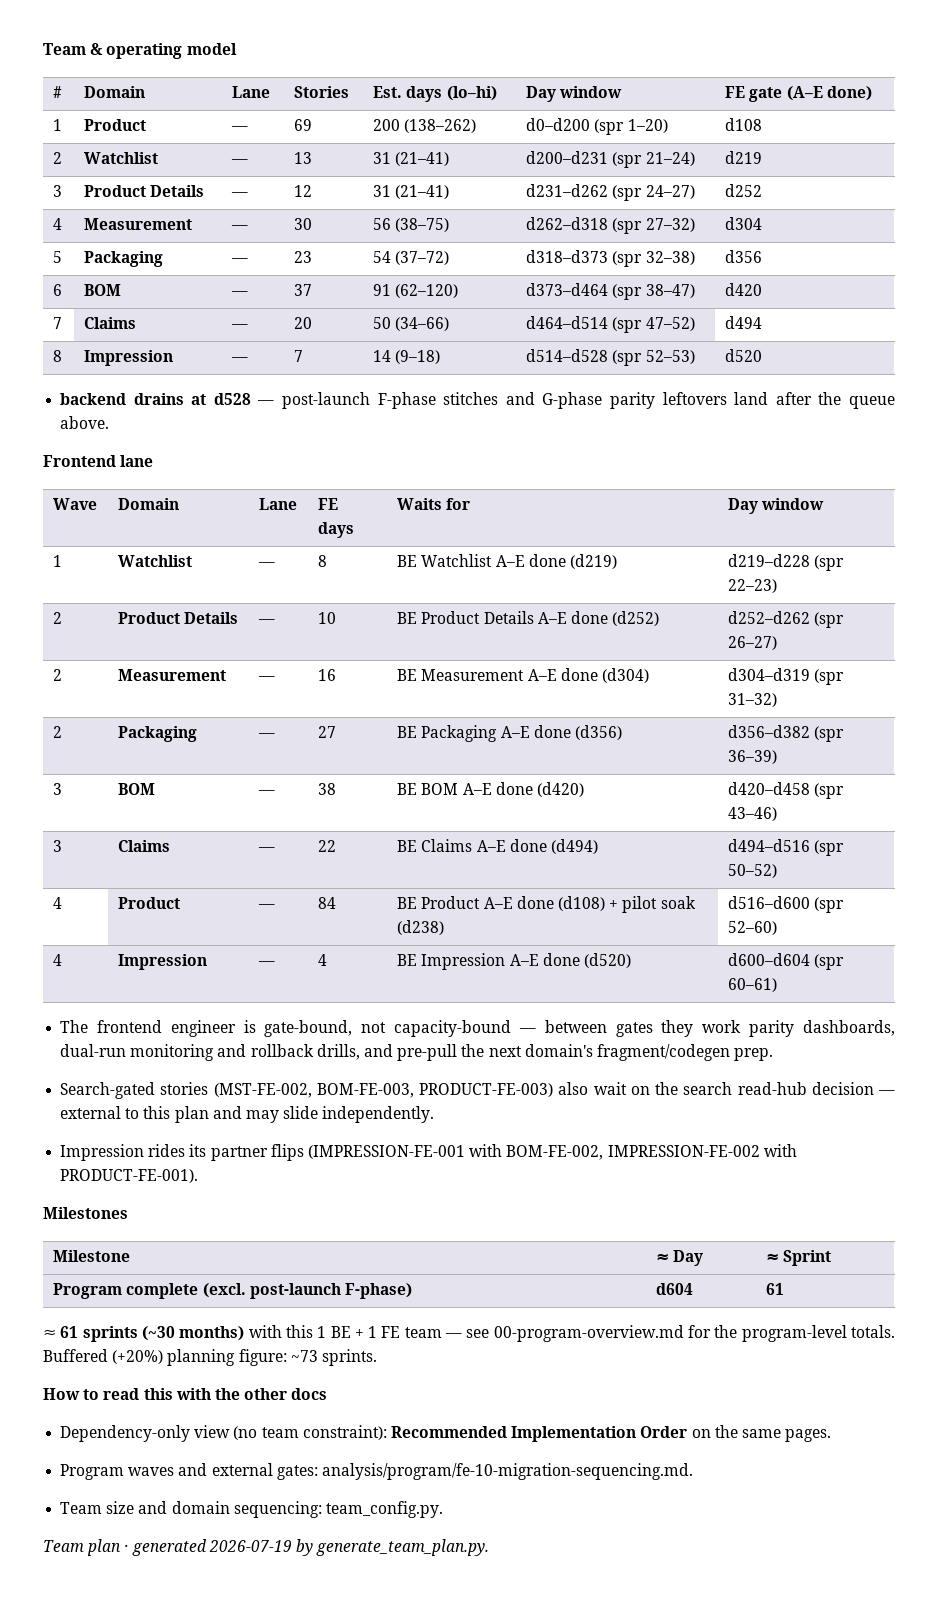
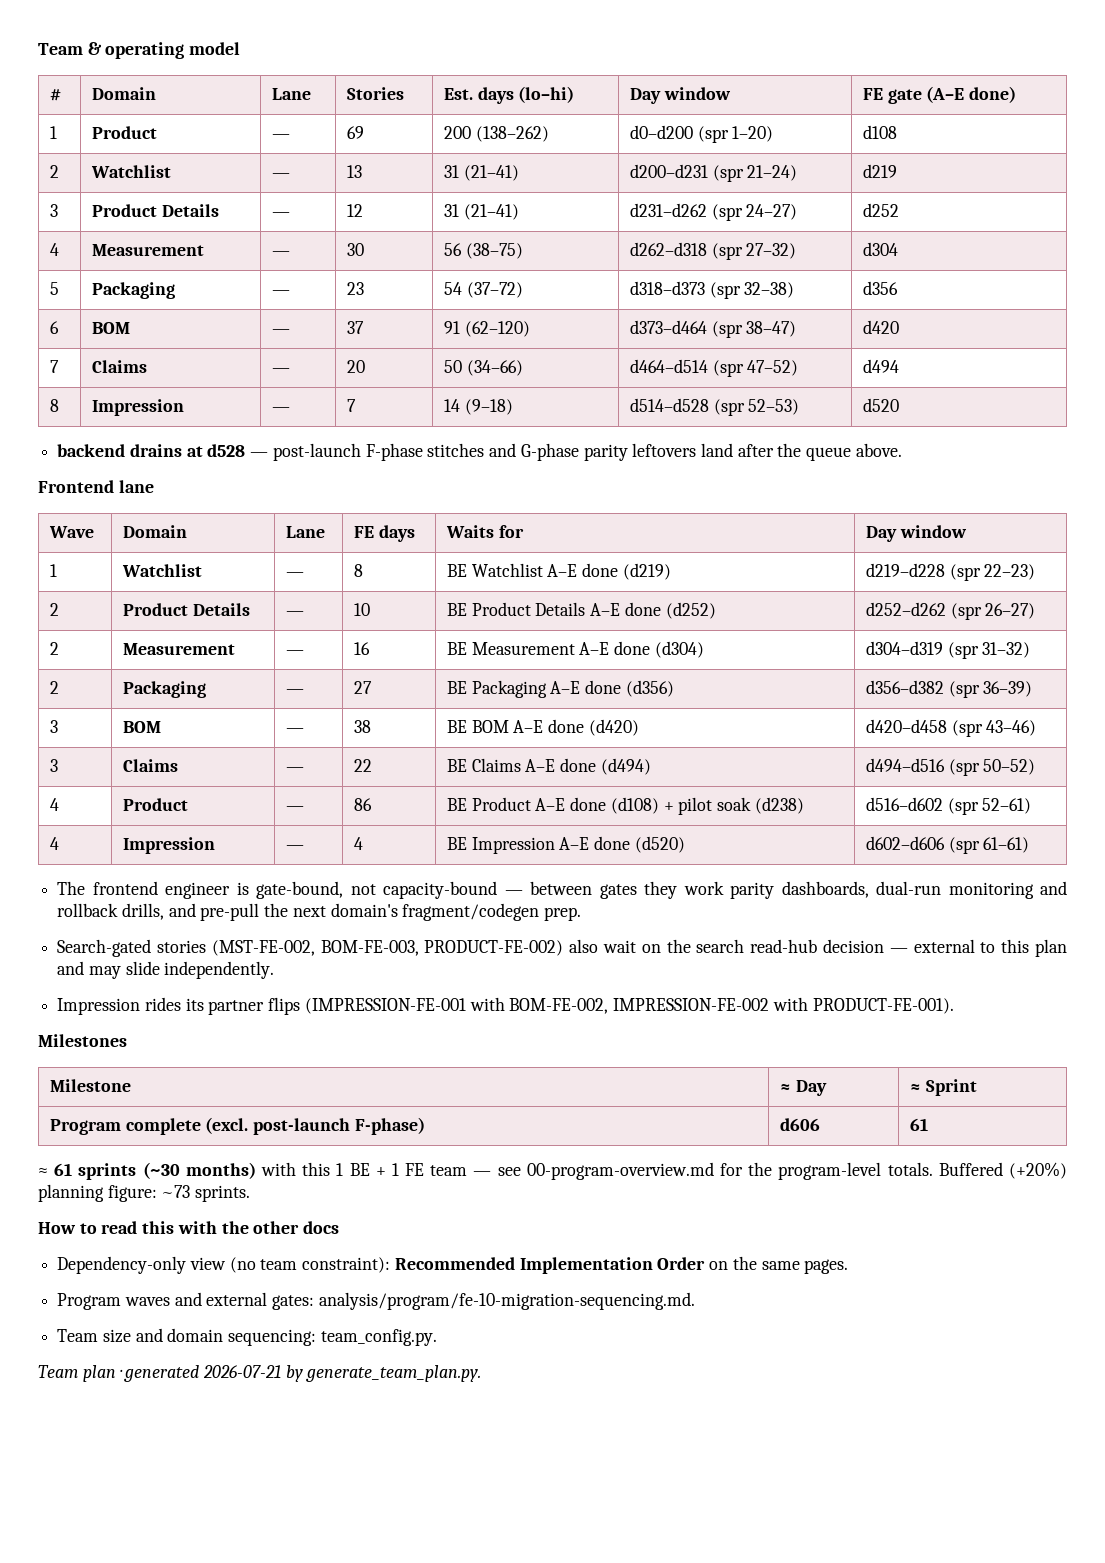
- 4 | Product | — | 84 | BE Product A–E done (d108) + pilot soak (d238) | d516–d600 (spr 52–60)
+ 4 | Product | — | 86 | BE Product A–E done (d108) + pilot soak (d238) | d516–d602 (spr 52–61)
- 4 | Impression | — | 4 | BE Impression A–E done (d520) | d600–d604 (spr 60–61)
+ 4 | Impression | — | 4 | BE Impression A–E done (d520) | d602–d606 (spr 61–61)
- Search-gated stories (MST-FE-002, BOM-FE-003, PRODUCT-FE-003) also wait on the search read-hub decision — external to this plan and may slide independently.
+ Search-gated stories (MST-FE-002, BOM-FE-003, PRODUCT-FE-002) also wait on the search read-hub decision — external to this plan and may slide independently.
- Program complete (excl. post-launch F-phase) | d604 | 61
+ Program complete (excl. post-launch F-phase) | d606 | 61
- Team plan · generated 2026-07-19 by generate_team_plan.py.
+ Team plan · generated 2026-07-21 by generate_team_plan.py.

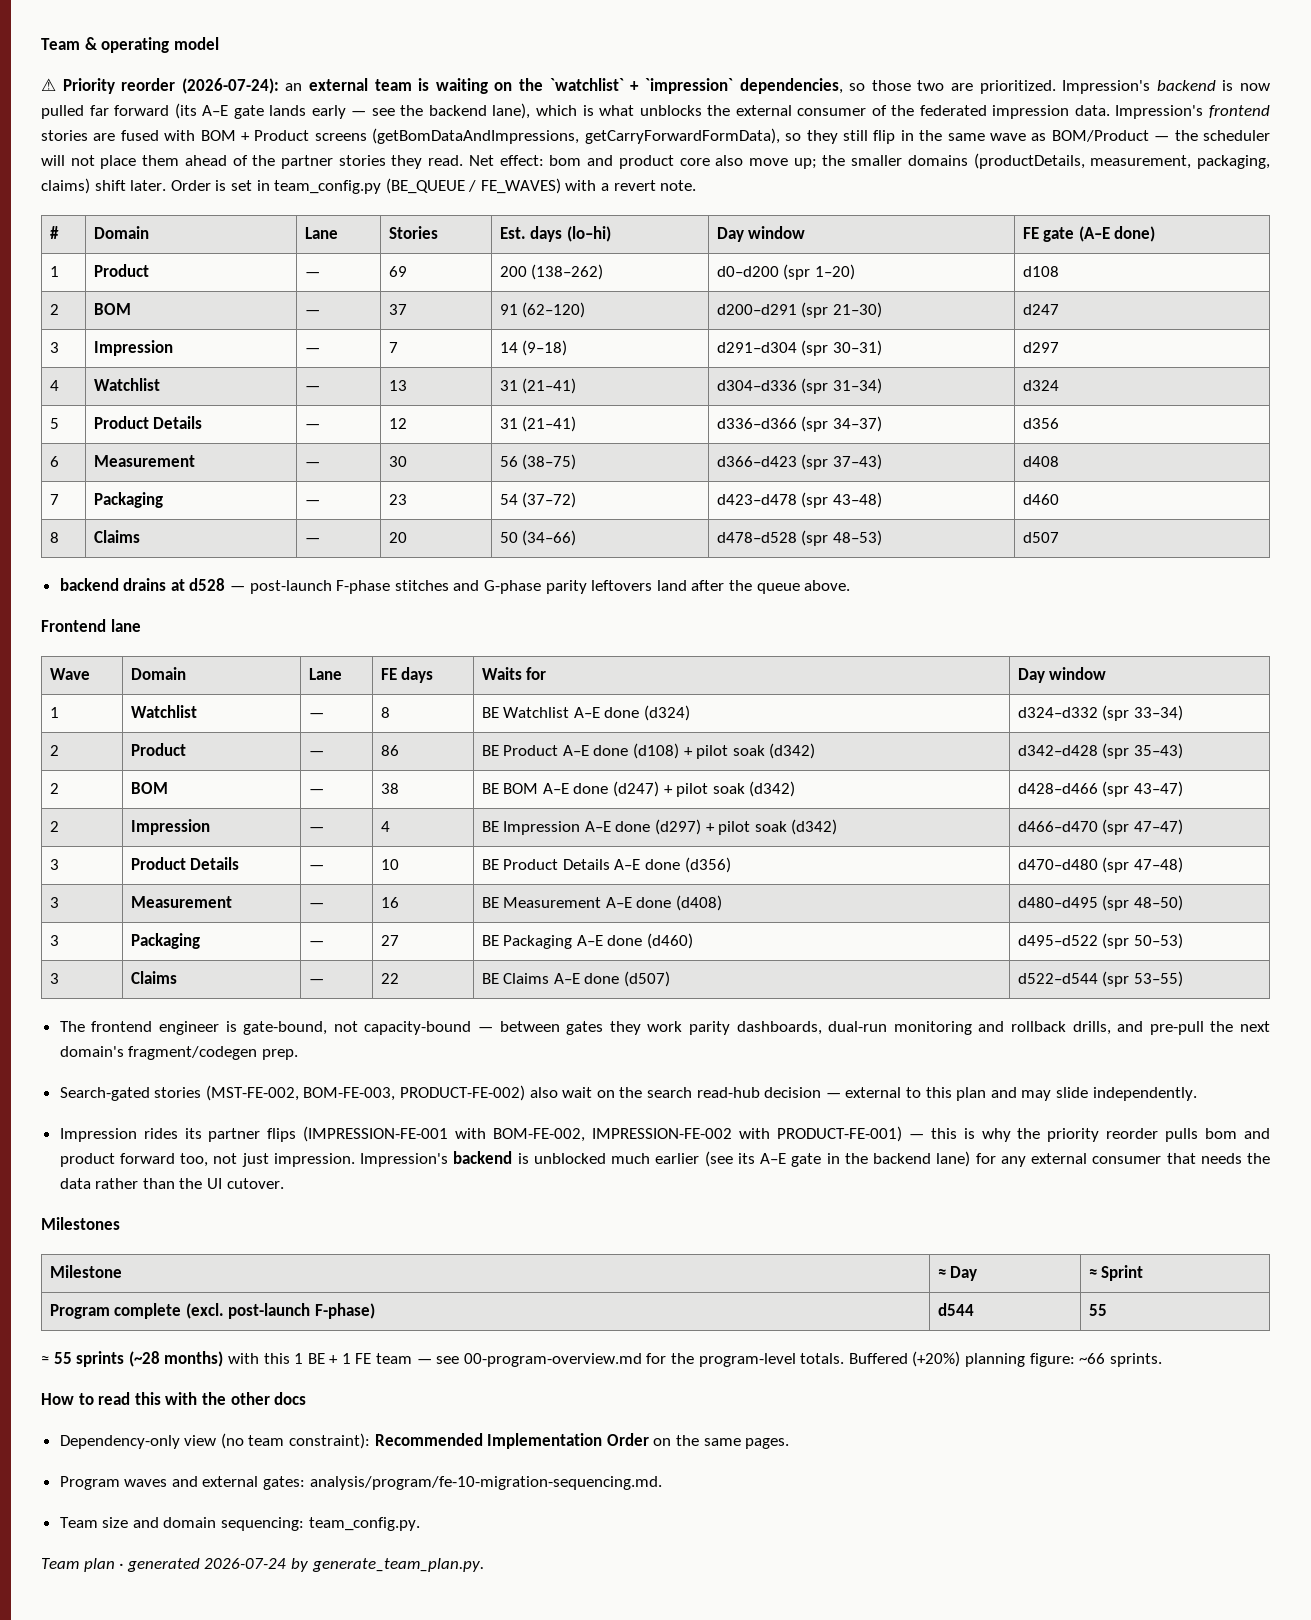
+ ⚠ Priority reorder (2026-07-24): an external team is waiting on the `watchlist` + `impression` dependencies, so those two are prioritized. Impression's backend is now pulled far forward (its A–E gate lands early — see the backend lane), which is what unblocks the external consumer of the federated impression data. Impression's frontend stories are fused with BOM + Product screens (getBomDataAndImpressions, getCarryForwardFormData), so they still flip in the same wave as BOM/Product — the scheduler will not place them ahead of the partner stories they read. Net effect: bom and product core also move up; the smaller domains (productDetails, measurement, packaging, claims) shift later. Order is set in team_config.py (BE_QUEUE / FE_WAVES) with a revert note.
- 2 | Watchlist | — | 13 | 31 (21–41) | d200–d231 (spr 21–24) | d219
- 3 | Product Details | — | 12 | 31 (21–41) | d231–d262 (spr 24–27) | d252
- 4 | Measurement | — | 30 | 56 (38–75) | d262–d318 (spr 27–32) | d304
- 5 | Packaging | — | 23 | 54 (37–72) | d318–d373 (spr 32–38) | d356
- 6 | BOM | — | 37 | 91 (62–120) | d373–d464 (spr 38–47) | d420
- 7 | Claims | — | 20 | 50 (34–66) | d464–d514 (spr 47–52) | d494
- 8 | Impression | — | 7 | 14 (9–18) | d514–d528 (spr 52–53) | d520
+ 2 | BOM | — | 37 | 91 (62–120) | d200–d291 (spr 21–30) | d247
+ 3 | Impression | — | 7 | 14 (9–18) | d291–d304 (spr 30–31) | d297
+ 4 | Watchlist | — | 13 | 31 (21–41) | d304–d336 (spr 31–34) | d324
+ 5 | Product Details | — | 12 | 31 (21–41) | d336–d366 (spr 34–37) | d356
+ 6 | Measurement | — | 30 | 56 (38–75) | d366–d423 (spr 37–43) | d408
+ 7 | Packaging | — | 23 | 54 (37–72) | d423–d478 (spr 43–48) | d460
+ 8 | Claims | — | 20 | 50 (34–66) | d478–d528 (spr 48–53) | d507
- 1 | Watchlist | — | 8 | BE Watchlist A–E done (d219) | d219–d228 (spr 22–23)
- 2 | Product Details | — | 10 | BE Product Details A–E done (d252) | d252–d262 (spr 26–27)
- 2 | Measurement | — | 16 | BE Measurement A–E done (d304) | d304–d319 (spr 31–32)
- 2 | Packaging | — | 27 | BE Packaging A–E done (d356) | d356–d382 (spr 36–39)
- 3 | BOM | — | 38 | BE BOM A–E done (d420) | d420–d458 (spr 43–46)
- 3 | Claims | — | 22 | BE Claims A–E done (d494) | d494–d516 (spr 50–52)
- 4 | Product | — | 86 | BE Product A–E done (d108) + pilot soak (d238) | d516–d602 (spr 52–61)
- 4 | Impression | — | 4 | BE Impression A–E done (d520) | d602–d606 (spr 61–61)
+ 1 | Watchlist | — | 8 | BE Watchlist A–E done (d324) | d324–d332 (spr 33–34)
+ 2 | Product | — | 86 | BE Product A–E done (d108) + pilot soak (d342) | d342–d428 (spr 35–43)
+ 2 | BOM | — | 38 | BE BOM A–E done (d247) + pilot soak (d342) | d428–d466 (spr 43–47)
+ 2 | Impression | — | 4 | BE Impression A–E done (d297) + pilot soak (d342) | d466–d470 (spr 47–47)
+ 3 | Product Details | — | 10 | BE Product Details A–E done (d356) | d470–d480 (spr 47–48)
+ 3 | Measurement | — | 16 | BE Measurement A–E done (d408) | d480–d495 (spr 48–50)
+ 3 | Packaging | — | 27 | BE Packaging A–E done (d460) | d495–d522 (spr 50–53)
+ 3 | Claims | — | 22 | BE Claims A–E done (d507) | d522–d544 (spr 53–55)
- Impression rides its partner flips (IMPRESSION-FE-001 with BOM-FE-002, IMPRESSION-FE-002 with PRODUCT-FE-001).
+ Impression rides its partner flips (IMPRESSION-FE-001 with BOM-FE-002, IMPRESSION-FE-002 with PRODUCT-FE-001) — this is why the priority reorder pulls bom and product forward too, not just impression. Impression's backend is unblocked much earlier (see its A–E gate in the backend lane) for any external consumer that needs the data rather than the UI cutover.
- Program complete (excl. post-launch F-phase) | d606 | 61
- ≈ 61 sprints (~30 months) with this 1 BE + 1 FE team — see 00-program-overview.md for the program-level totals.
+ Program complete (excl. post-launch F-phase) | d544 | 55
+ ≈ 55 sprints (~28 months) with this 1 BE + 1 FE team — see 00-program-overview.md for the program-level totals.
- Buffered (+20%) planning figure: ~73 sprints.
+ Buffered (+20%) planning figure: ~66 sprints.
- Team plan · generated 2026-07-21 by generate_team_plan.py.
+ Team plan · generated 2026-07-24 by generate_team_plan.py.

